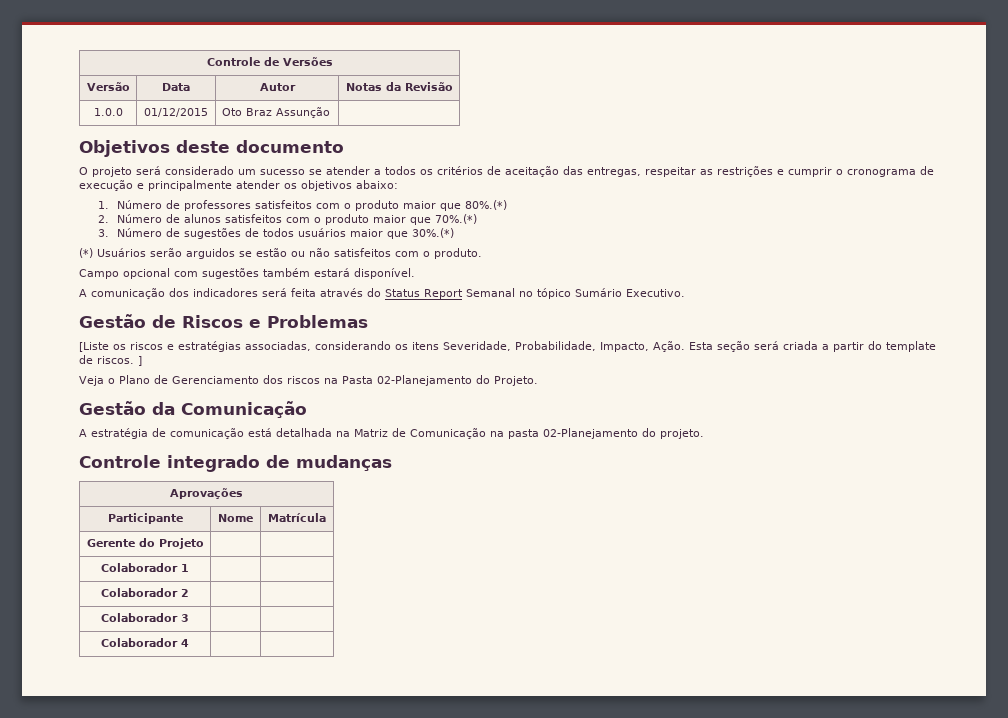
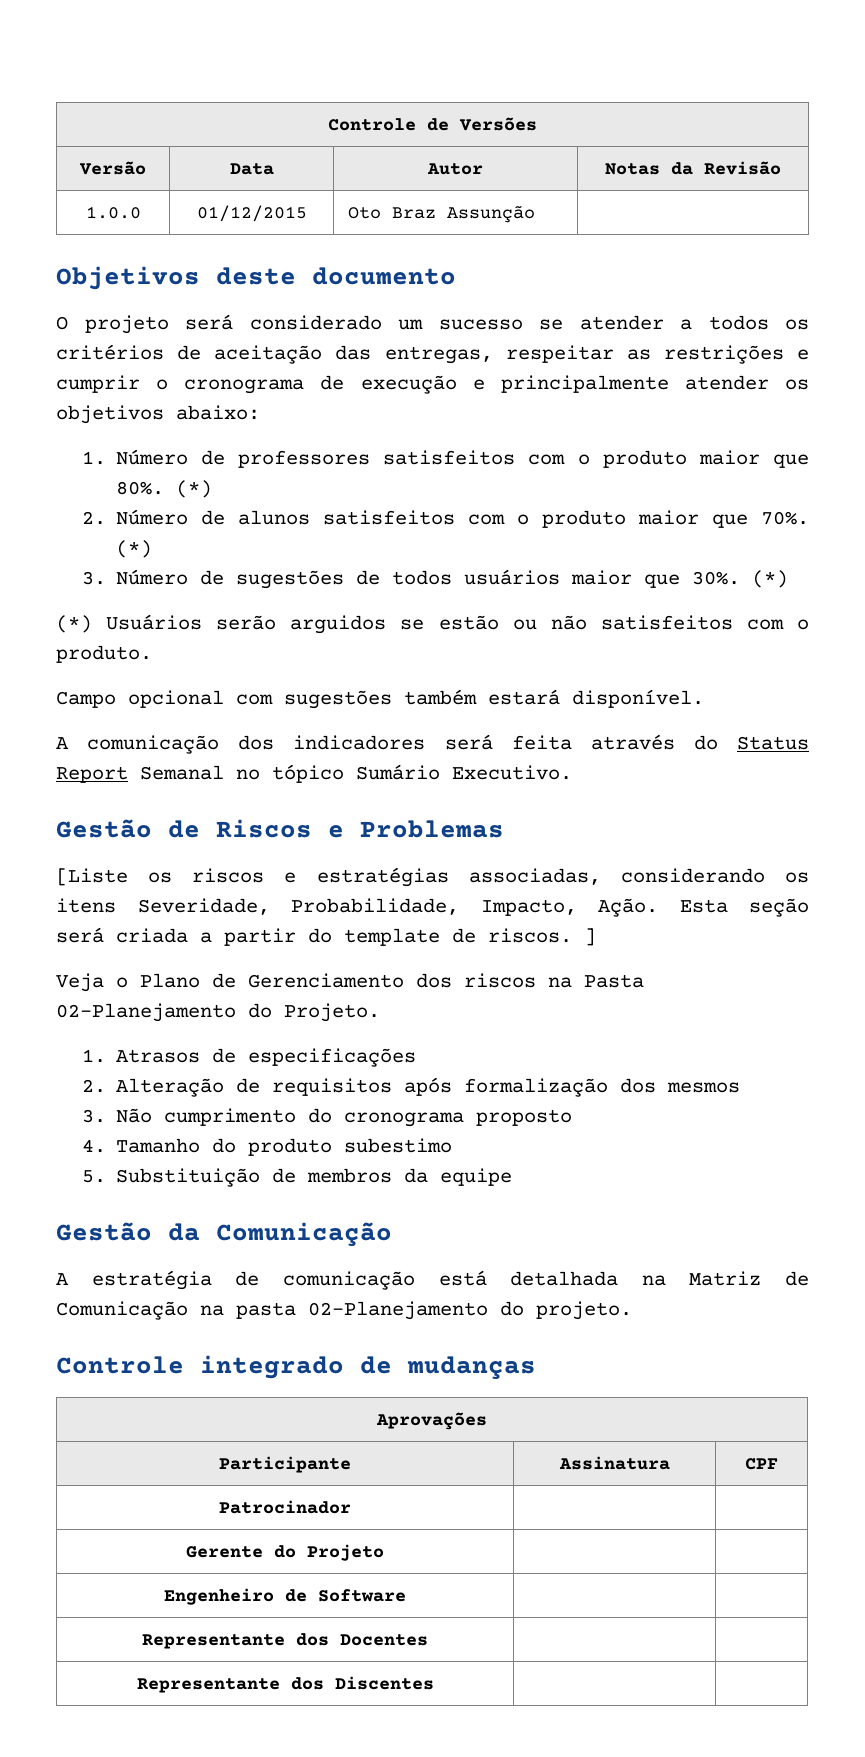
- 1. Número de professores satisfeitos com o produto maior que 80%.(*)
+ 1. Número de professores satisfeitos com o produto maior que 80%. (*)
- 2. Número de alunos satisfeitos com o produto maior que 70%.(*)
+ 2. Número de alunos satisfeitos com o produto maior que 70%. (*)
- 3. Número de sugestões de todos usuários maior que 30%.(*)
+ 3. Número de sugestões de todos usuários maior que 30%. (*)
+ 1. Atrasos de especificações
+ 2. Alteração de requisitos após formalização dos mesmos
+ 3. Não cumprimento do cronograma proposto
+ 4. Tamanho do produto subestimo
+ 5. Substituição de membros da equipe
- Participante | Nome | Matrícula
+ Participante | Assinatura | CPF
+ Patrocinador | |
- Colaborador 1 | |
- Colaborador 2 | |
- Colaborador 3 | |
- Colaborador 4 | |
+ Engenheiro de Software | |
+ Representante dos Docentes | |
+ Representante dos Discentes | |

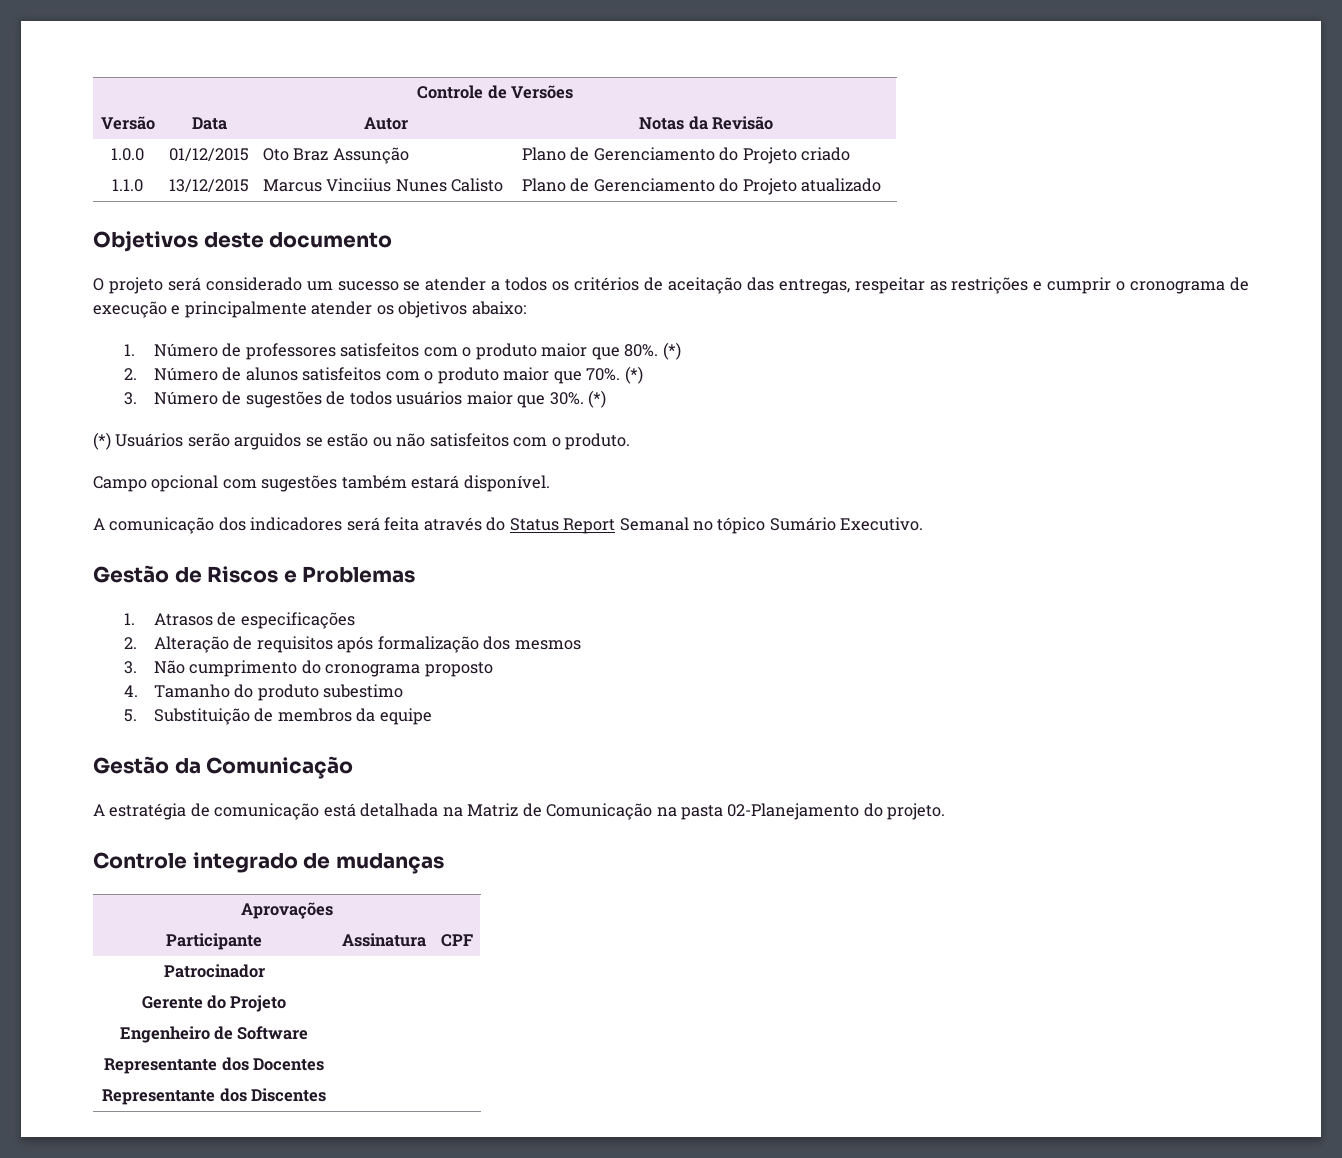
- 1.0.0 | 01/12/2015 | Oto Braz Assunção |
+ 1.0.0 | 01/12/2015 | Oto Braz Assunção | Plano de Gerenciamento do Projeto criado
+ 1.1.0 | 13/12/2015 | Marcus Vinciius Nunes Calisto | Plano de Gerenciamento do Projeto atualizado
- [Liste os riscos e estratégias associadas, considerando os itens Severidade, Probabilidade, Impacto, Ação. Esta seção será criada a partir do template de riscos. ]
- Veja o Plano de Gerenciamento dos riscos na Pasta 02-Planejamento do Projeto.

